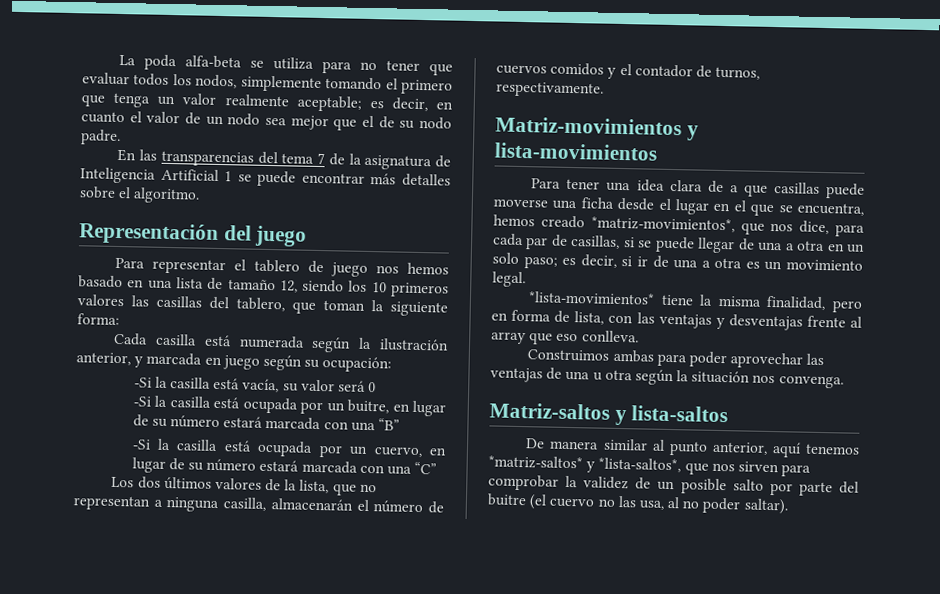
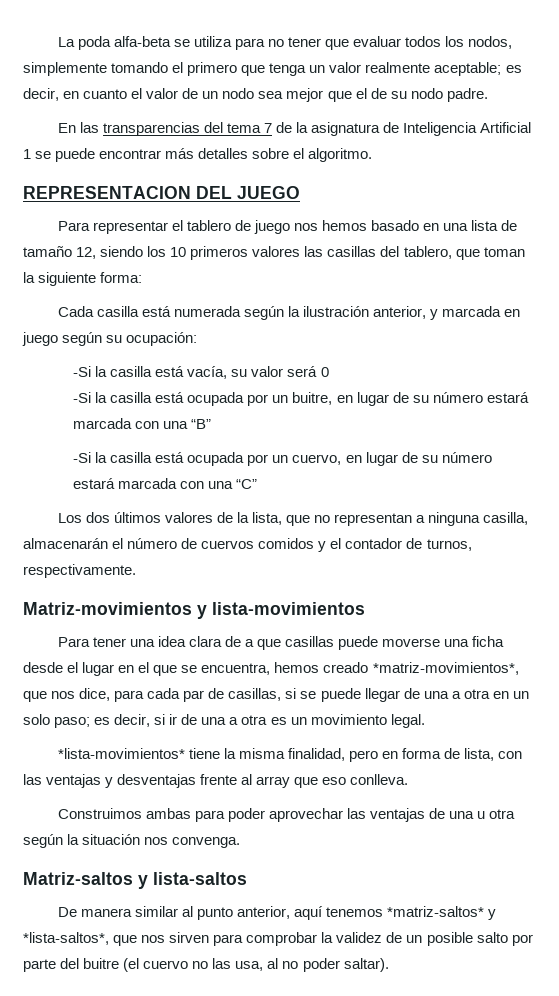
- Representación del juego
+ REPRESENTACION DEL JUEGO

